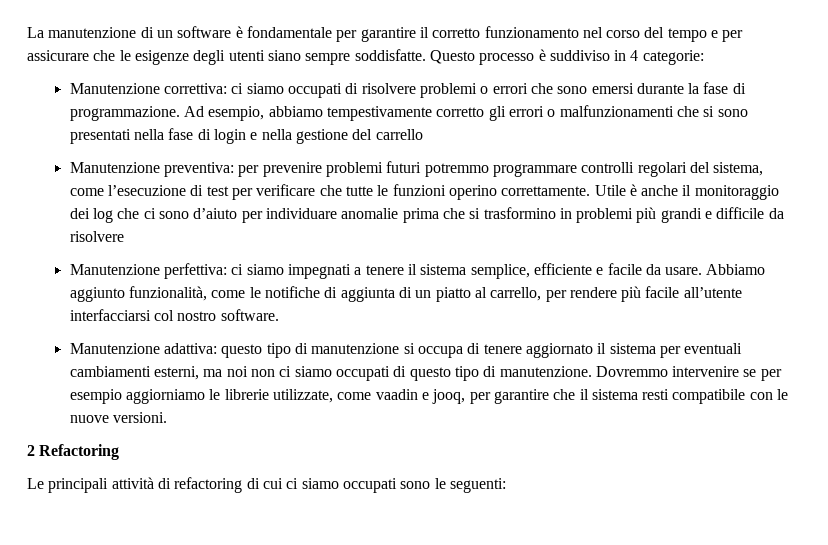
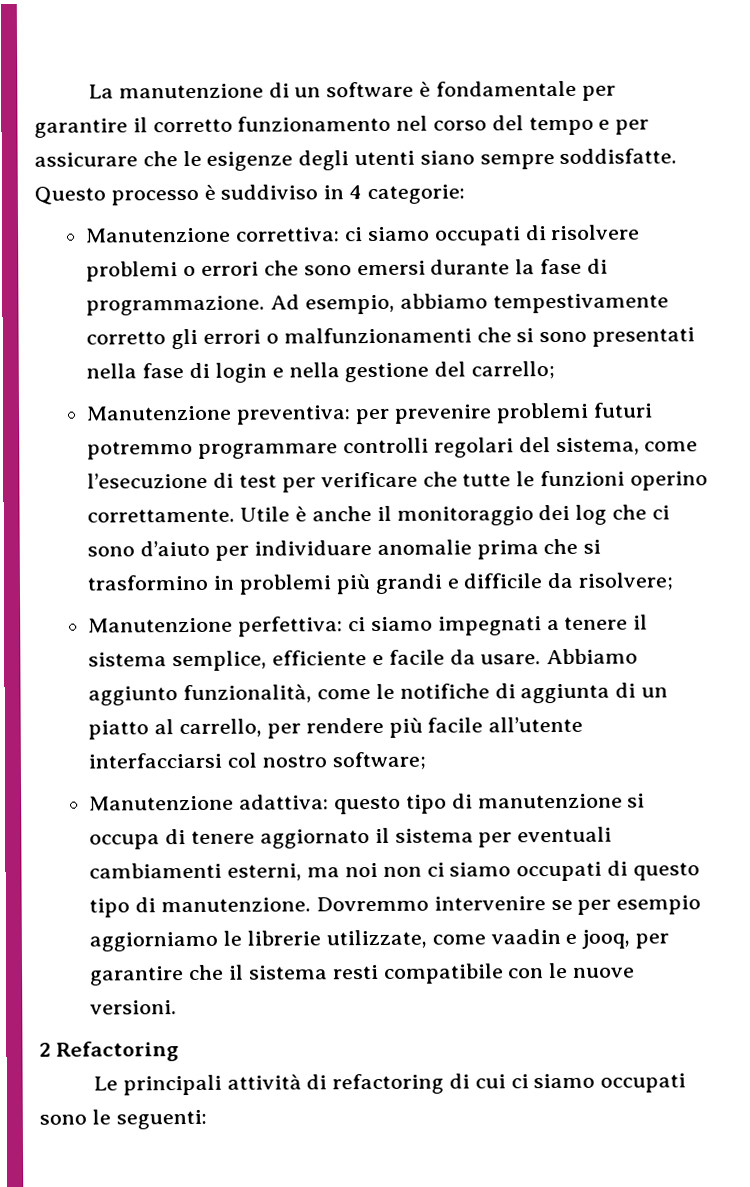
- Ad esempio, abbiamo tempestivamente corretto gli errori o malfunzionamenti che si sono presentati nella fase di login e nella gestione del carrello
+ Ad esempio, abbiamo tempestivamente corretto gli errori o malfunzionamenti che si sono presentati nella fase di login e nella gestione del carrello;
- Utile è anche il monitoraggio dei log che ci sono d’aiuto per individuare anomalie prima che si trasformino in problemi più grandi e difficile da risolvere
+ Utile è anche il monitoraggio dei log che ci sono d’aiuto per individuare anomalie prima che si trasformino in problemi più grandi e difficile da risolvere;
- Abbiamo aggiunto funzionalità, come le notifiche di aggiunta di un piatto al carrello, per rendere più facile all’utente interfacciarsi col nostro software.
+ Abbiamo aggiunto funzionalità, come le notifiche di aggiunta di un piatto al carrello, per rendere più facile all’utente interfacciarsi col nostro software;

